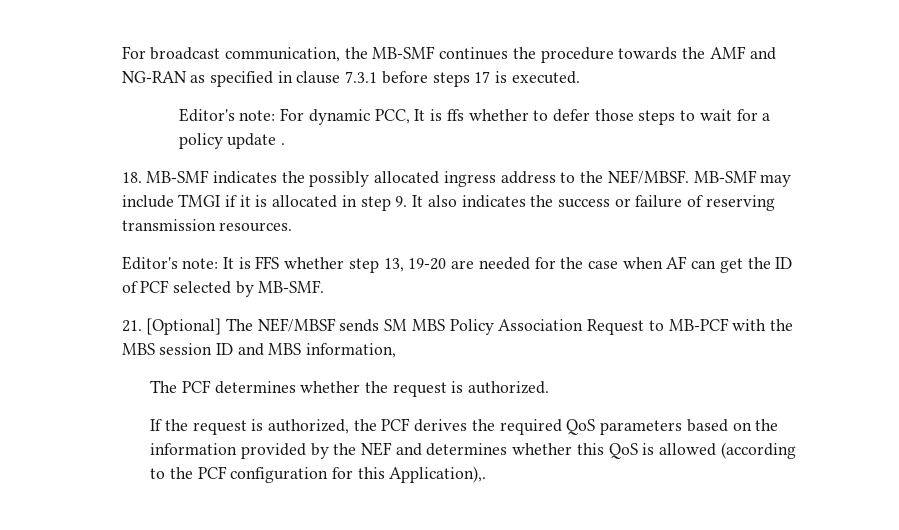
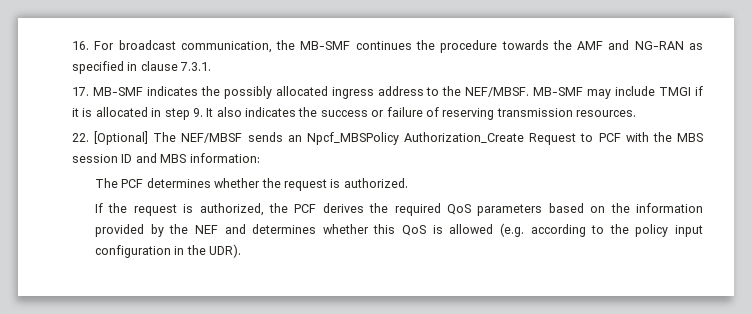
- For broadcast communication, the MB-SMF continues the procedure towards the AMF and NG-RAN as specified in clause 7.3.1 before steps 17 is executed.
- Editor's note: For dynamic PCC, It is ffs whether to defer those steps to wait for a policy update .
- 18. MB-SMF indicates the possibly allocated ingress address to the NEF/MBSF.
+ 16. For broadcast communication, the MB-SMF continues the procedure towards the AMF and NG-RAN as specified in clause 7.3.1.
+ 17. MB-SMF indicates the possibly allocated ingress address to the NEF/MBSF.
- Editor's note: It is FFS whether step 13, 19-20 are needed for the case when AF can get the ID of PCF selected by MB-SMF.
- 21. [Optional] The NEF/MBSF sends SM MBS Policy Association Request to MB-PCF with the MBS session ID and MBS information,
+ 22. [Optional] The NEF/MBSF sends an Npcf_MBSPolicy Authorization_Create Request to PCF with the MBS session ID and MBS information:
- If the request is authorized, the PCF derives the required QoS parameters based on the information provided by the NEF and determines whether this QoS is allowed (according to the PCF configuration for this Application),.
+ If the request is authorized, the PCF derives the required QoS parameters based on the information provided by the NEF and determines whether this QoS is allowed (e.g. according to the policy input configuration in the UDR).

